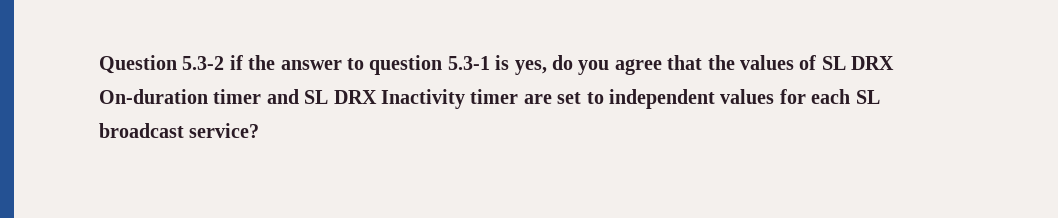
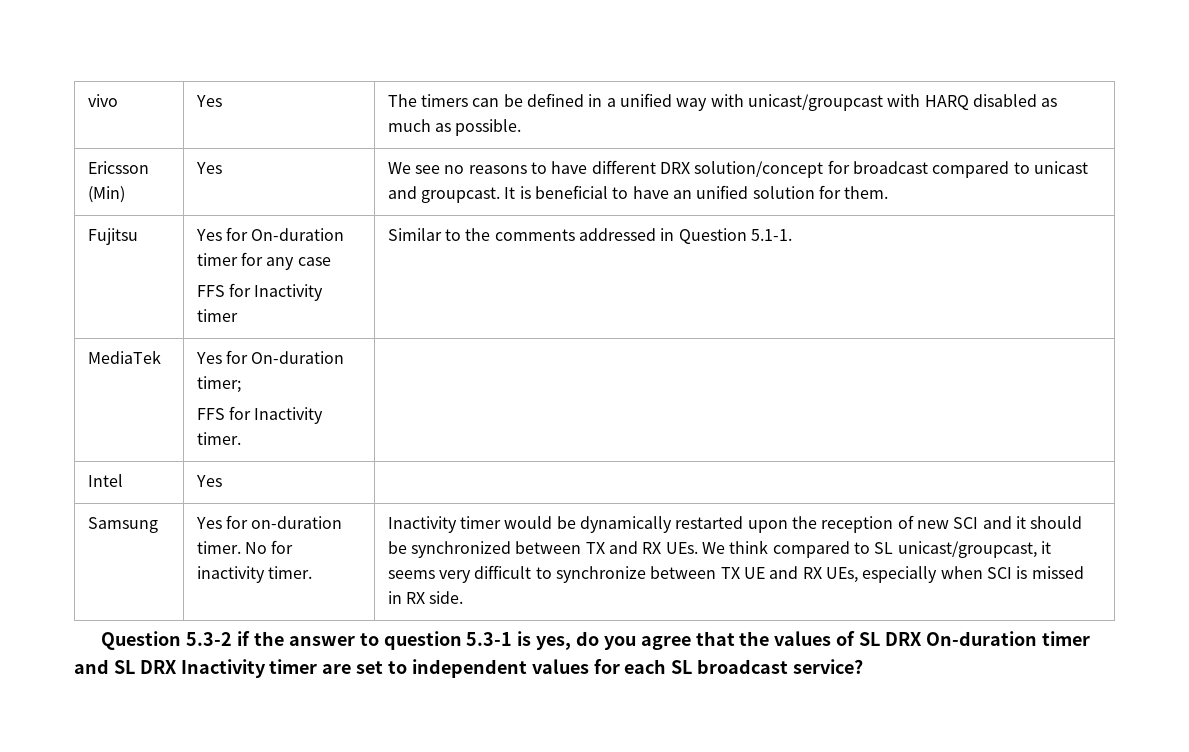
+ vivo | Yes | The timers can be defined in a unified way with unicast/groupcast with HARQ disabled as much as possible.
+ Ericsson (Min) | Yes | We see no reasons to have different DRX solution/concept for broadcast compared to unicast and groupcast. It is beneficial to have an unified solution for them.
+ Fujitsu | Yes for On-duration timer for any case
+ FFS for Inactivity timer | Similar to the comments addressed in Question 5.1-1.
+ MediaTek | Yes for On-duration timer;
+ FFS for Inactivity timer. |
+ Intel | Yes |
+ Samsung | Yes for on-duration timer. No for inactivity timer. | Inactivity timer would be dynamically restarted upon the reception of new SCI and it should be synchronized between TX and RX UEs. We think compared to SL unicast/groupcast, it seems very difficult to synchronize between TX UE and RX UEs, especially when SCI is missed in RX side.

